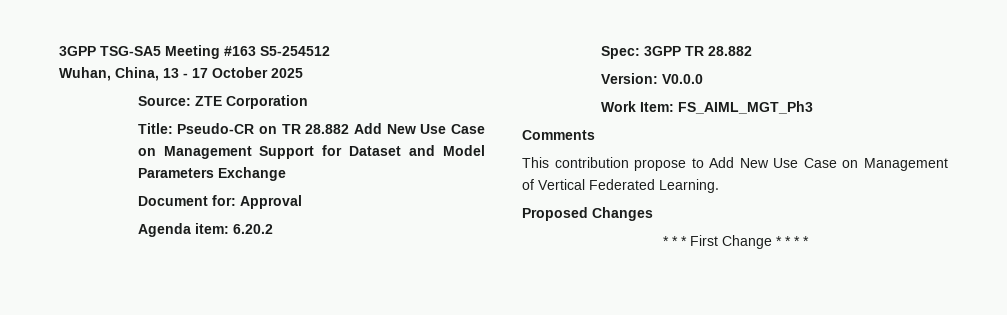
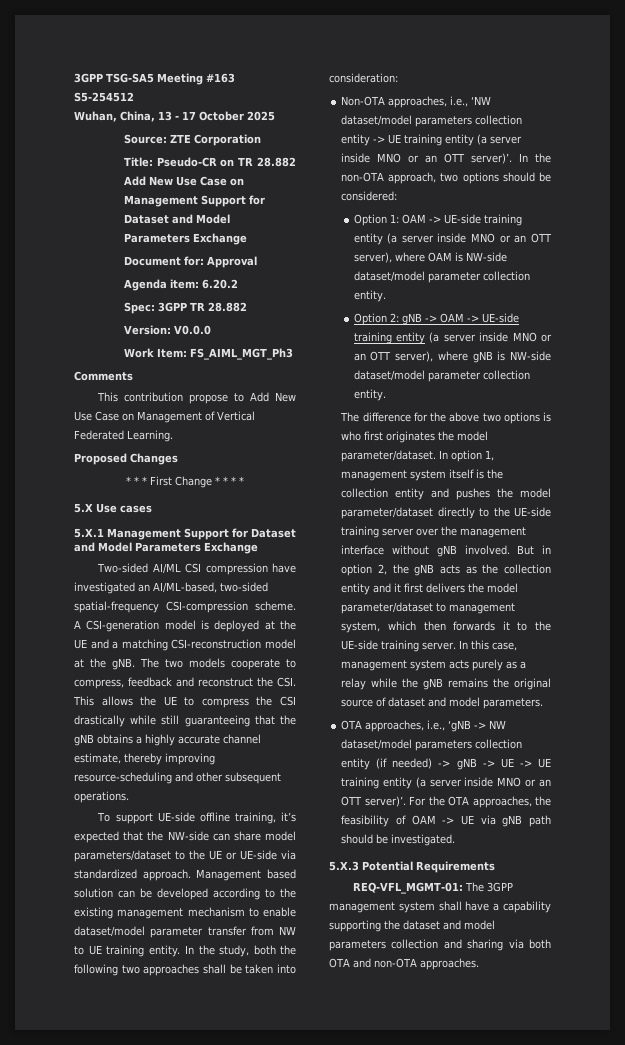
+ 5.X Use cases
+ 5.X.1 Management Support for Dataset and Model Parameters Exchange
+ Two-sided AI/ML CSI compression have investigated an AI/ML-based, two-sided spatial-frequency CSI-compression scheme. A CSI-generation model is deployed at the UE and a matching CSI-reconstruction model at the gNB. The two models cooperate to compress, feedback and reconstruct the CSI. This allows the UE to compress the CSI drastically while still guaranteeing that the gNB obtains a highly accurate channel estimate, thereby improving resource-scheduling and other subsequent operations.
+ To support UE-side offline training, it’s expected that the NW-side can share model parameters/dataset to the UE or UE-side via standardized approach. Management based solution can be developed according to the existing management mechanism to enable dataset/model parameter transfer from NW to UE training entity. In the study, both the following two approaches shall be taken into consideration:
+ Non-OTA approaches, i.e., ‘NW dataset/model parameters collection entity -> UE training entity (a server inside MNO or an OTT server)’. In the non-OTA approach, two options should be considered:
+ Option 1: OAM -> UE-side training entity (a server inside MNO or an OTT server), where OAM is NW-side dataset/model parameter collection entity.
+ Option 2: gNB -> OAM -> UE-side training entity (a server inside MNO or an OTT server), where gNB is NW-side dataset/model parameter collection entity.
+ The difference for the above two options is who first originates the model parameter/dataset. In option 1, management system itself is the collection entity and pushes the model parameter/dataset directly to the UE-side training server over the management interface without gNB involved. But in option 2, the gNB acts as the collection entity and it first delivers the model parameter/dataset to management system, which then forwards it to the UE-side training server. In this case, management system acts purely as a relay while the gNB remains the original source of dataset and model parameters.
+ OTA approaches, i.e., ‘gNB -> NW dataset/model parameters collection entity (if needed) -> gNB -> UE -> UE training entity (a server inside MNO or an OTT server)’. For the OTA approaches, the feasibility of OAM -> UE via gNB path should be investigated.
+ 5.X.3 Potential Requirements
+ REQ-VFL_MGMT-01: The 3GPP management system shall have a capability supporting the dataset and model parameters collection and sharing via both OTA and non-OTA approaches.

